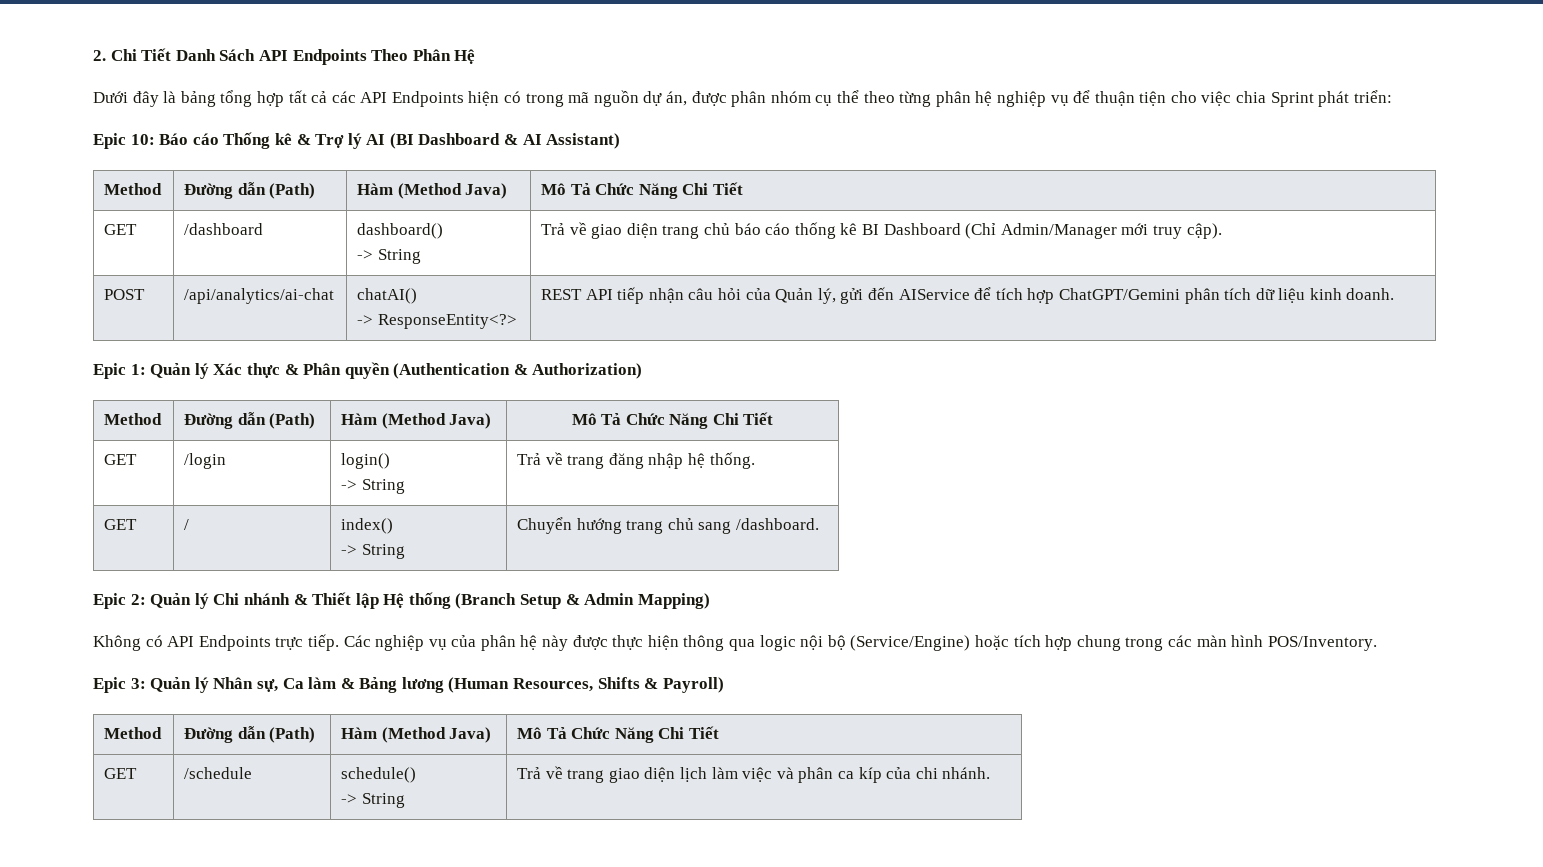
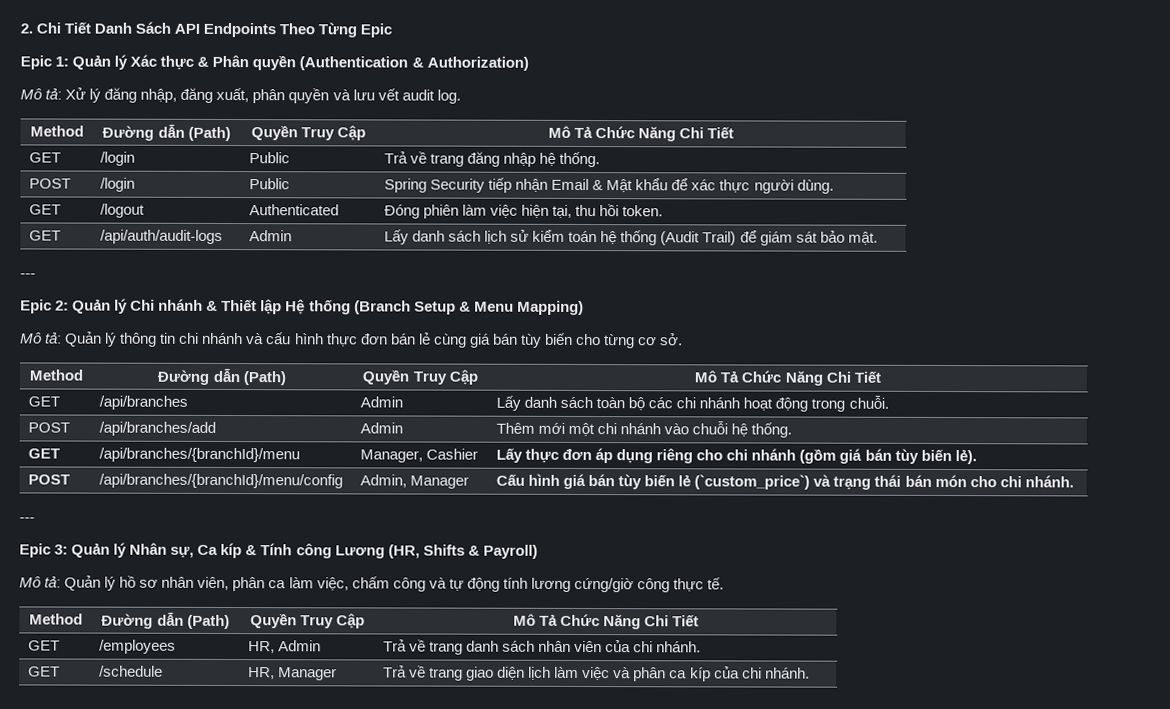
- 2. Chi Tiết Danh Sách API Endpoints Theo Phân Hệ
- Dưới đây là bảng tổng hợp tất cả các API Endpoints hiện có trong mã nguồn dự án, được phân nhóm cụ thể theo từng phân hệ nghiệp vụ để thuận tiện cho việc chia Sprint phát triển:
- Epic 10: Báo cáo Thống kê & Trợ lý AI (BI Dashboard & AI Assistant)
- Method | Đường dẫn (Path) | Hàm (Method Java) | Mô Tả Chức Năng Chi Tiết
- GET | /dashboard | dashboard()
- -> String | Trả về giao diện trang chủ báo cáo thống kê BI Dashboard (Chỉ Admin/Manager mới truy cập).
- POST | /api/analytics/ai-chat | chatAI()
- -> ResponseEntity<?> | REST API tiếp nhận câu hỏi của Quản lý, gửi đến AIService để tích hợp ChatGPT/Gemini phân tích dữ liệu kinh doanh.
+ 2. Chi Tiết Danh Sách API Endpoints Theo Từng Epic
  Epic 1: Quản lý Xác thực & Phân quyền (Authentication & Authorization)
- Method | Đường dẫn (Path) | Hàm (Method Java) | Mô Tả Chức Năng Chi Tiết
+ Mô tả: Xử lý đăng nhập, đăng xuất, phân quyền và lưu vết audit log.
+ Method | Đường dẫn (Path) | Quyền Truy Cập | Mô Tả Chức Năng Chi Tiết
- GET | /login | login()
- -> String | Trả về trang đăng nhập hệ thống.
+ GET | /login | Public | Trả về trang đăng nhập hệ thống.
- GET | / | index()
- -> String | Chuyển hướng trang chủ sang /dashboard.
+ POST | /login | Public | Spring Security tiếp nhận Email & Mật khẩu để xác thực người dùng.
+ GET | /logout | Authenticated | Đóng phiên làm việc hiện tại, thu hồi token.
+ GET | /api/auth/audit-logs | Admin | Lấy danh sách lịch sử kiểm toán hệ thống (Audit Trail) để giám sát bảo mật.
+ ---
- Epic 2: Quản lý Chi nhánh & Thiết lập Hệ thống (Branch Setup & Admin Mapping)
+ Epic 2: Quản lý Chi nhánh & Thiết lập Hệ thống (Branch Setup & Menu Mapping)
- Không có API Endpoints trực tiếp. Các nghiệp vụ của phân hệ này được thực hiện thông qua logic nội bộ (Service/Engine) hoặc tích hợp chung trong các màn hình POS/Inventory.
- Epic 3: Quản lý Nhân sự, Ca làm & Bảng lương (Human Resources, Shifts & Payroll)
- Method | Đường dẫn (Path) | Hàm (Method Java) | Mô Tả Chức Năng Chi Tiết
+ Mô tả: Quản lý thông tin chi nhánh và cấu hình thực đơn bán lẻ cùng giá bán tùy biến cho từng cơ sở.
+ Method | Đường dẫn (Path) | Quyền Truy Cập | Mô Tả Chức Năng Chi Tiết
+ GET | /api/branches | Admin | Lấy danh sách toàn bộ các chi nhánh hoạt động trong chuỗi.
+ POST | /api/branches/add | Admin | Thêm mới một chi nhánh vào chuỗi hệ thống.
+ GET | /api/branches/{branchId}/menu | Manager, Cashier | Lấy thực đơn áp dụng riêng cho chi nhánh (gồm giá bán tùy biến lẻ).
+ POST | /api/branches/{branchId}/menu/config | Admin, Manager | Cấu hình giá bán tùy biến lẻ (`custom_price`) và trạng thái bán món cho chi nhánh.
+ ---
+ Epic 3: Quản lý Nhân sự, Ca kíp & Tính công Lương (HR, Shifts & Payroll)
+ Mô tả: Quản lý hồ sơ nhân viên, phân ca làm việc, chấm công và tự động tính lương cứng/giờ công thực tế.
+ Method | Đường dẫn (Path) | Quyền Truy Cập | Mô Tả Chức Năng Chi Tiết
+ GET | /employees | HR, Admin | Trả về trang danh sách nhân viên của chi nhánh.
- GET | /schedule | schedule()
- -> String | Trả về trang giao diện lịch làm việc và phân ca kíp của chi nhánh.
+ GET | /schedule | HR, Manager | Trả về trang giao diện lịch làm việc và phân ca kíp của chi nhánh.

